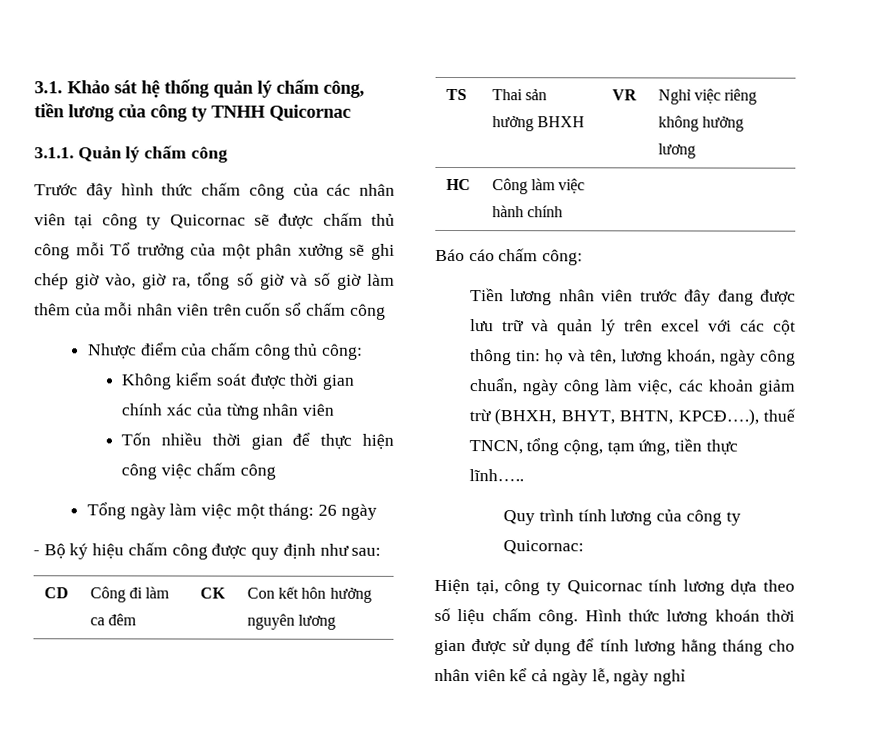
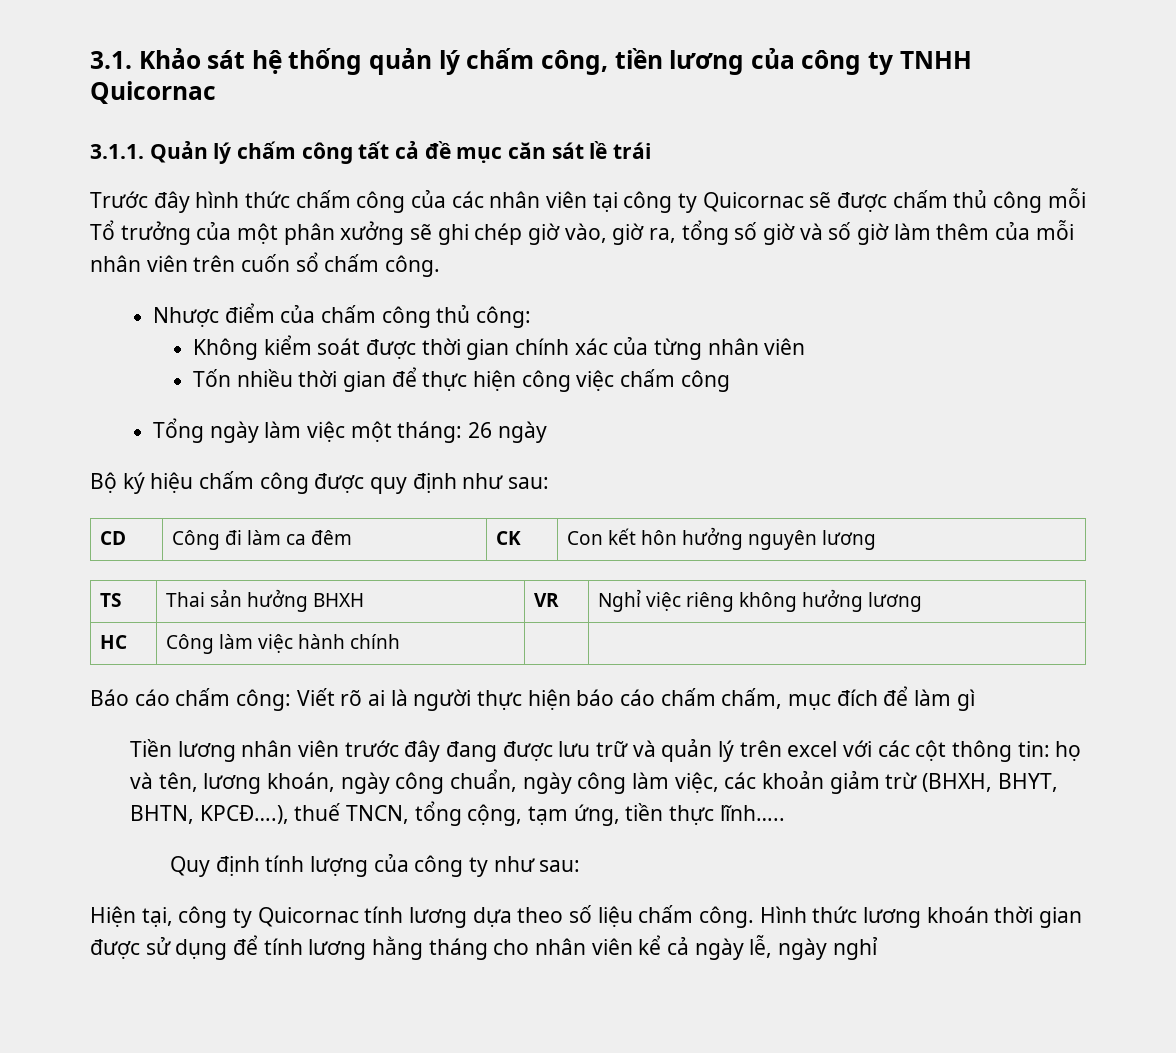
- 3.1.1. Quản lý chấm công
+ 3.1.1. Quản lý chấm công tất cả đề mục căn sát lề trái
- Trước đây hình thức chấm công của các nhân viên tại công ty Quicornac sẽ được chấm thủ công mỗi Tổ trưởng của một phân xưởng sẽ ghi chép giờ vào, giờ ra, tổng số giờ và số giờ làm thêm của mỗi nhân viên trên cuốn sổ chấm công
+ Trước đây hình thức chấm công của các nhân viên tại công ty Quicornac sẽ được chấm thủ công mỗi Tổ trưởng của một phân xưởng sẽ ghi chép giờ vào, giờ ra, tổng số giờ và số giờ làm thêm của mỗi nhân viên trên cuốn sổ chấm công.
- - Bộ ký hiệu chấm công được quy định như sau:
+ Bộ ký hiệu chấm công được quy định như sau:
- Báo cáo chấm công:
+ Báo cáo chấm công: Viết rõ ai là người thực hiện báo cáo chấm chấm, mục đích để làm gì
- Quy trình tính lương của công ty Quicornac:
+ Quy định tính lượng của công ty như sau:

